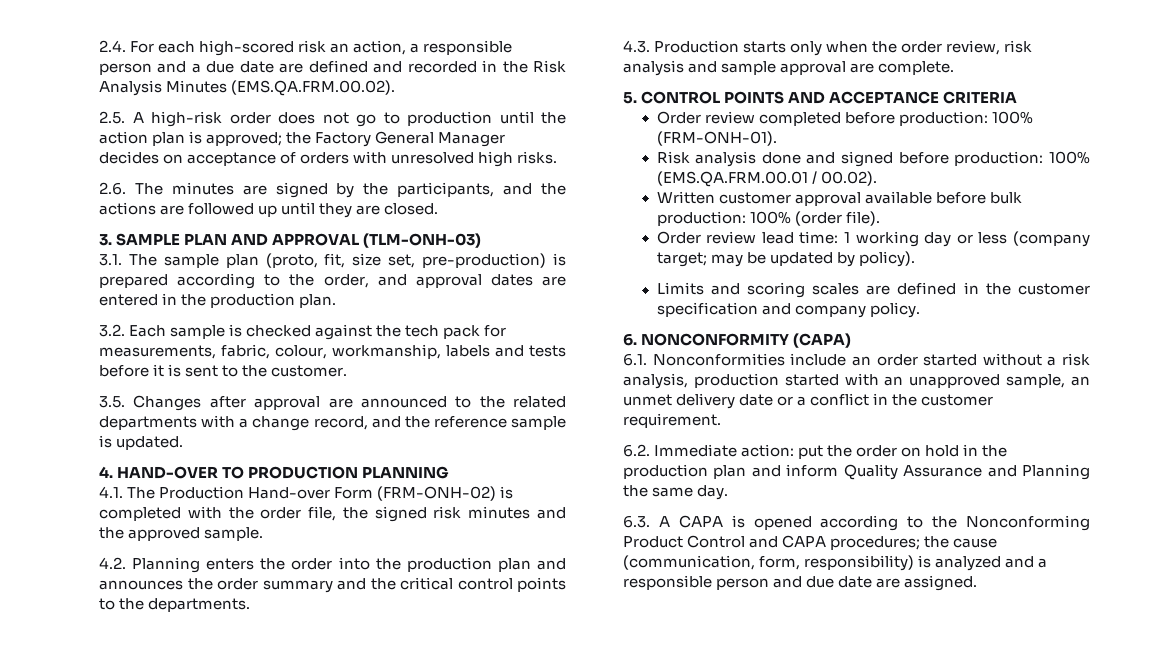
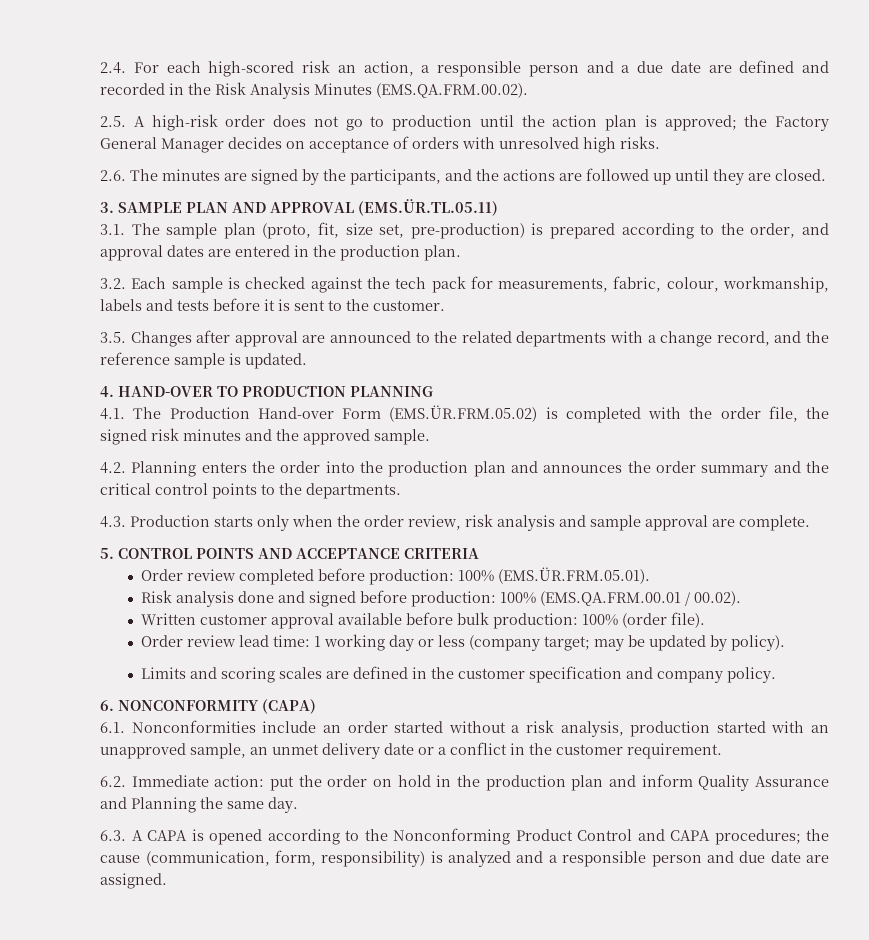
- 3. SAMPLE PLAN AND APPROVAL (TLM-ONH-03)
+ 3. SAMPLE PLAN AND APPROVAL (EMS.ÜR.TL.05.11)
- 4.1. The Production Hand-over Form (FRM-ONH-02) is completed with the order file, the signed risk minutes and the approved sample.
+ 4.1. The Production Hand-over Form (EMS.ÜR.FRM.05.02) is completed with the order file, the signed risk minutes and the approved sample.
- Order review completed before production: 100% (FRM-ONH-01).
+ Order review completed before production: 100% (EMS.ÜR.FRM.05.01).

